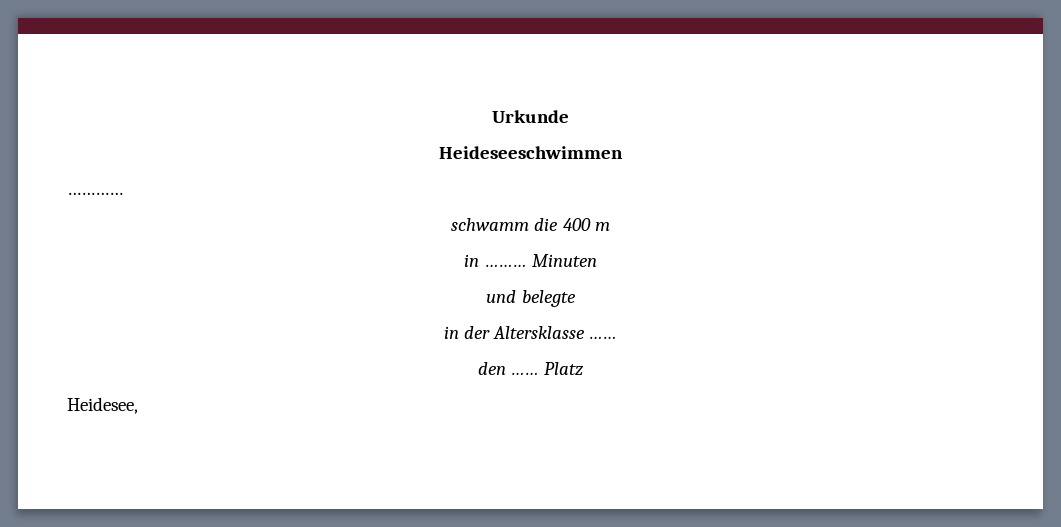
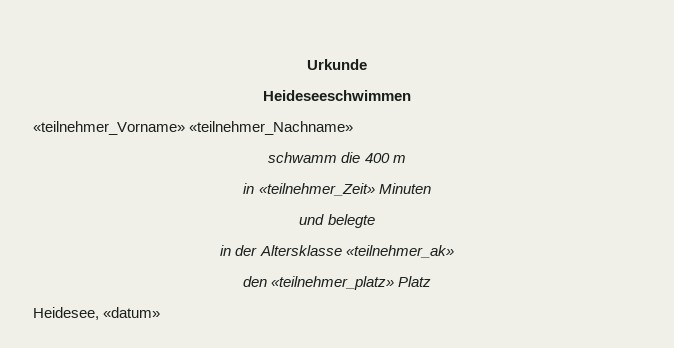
- …………
+ «teilnehmer_Vorname» «teilnehmer_Nachname»
- in ……… Minuten
+ in «teilnehmer_Zeit» Minuten
- in der Altersklasse ……
+ in der Altersklasse «teilnehmer_ak»
- den …… Platz
+ den «teilnehmer_platz» Platz
- Heidesee,
+ Heidesee, «datum»

